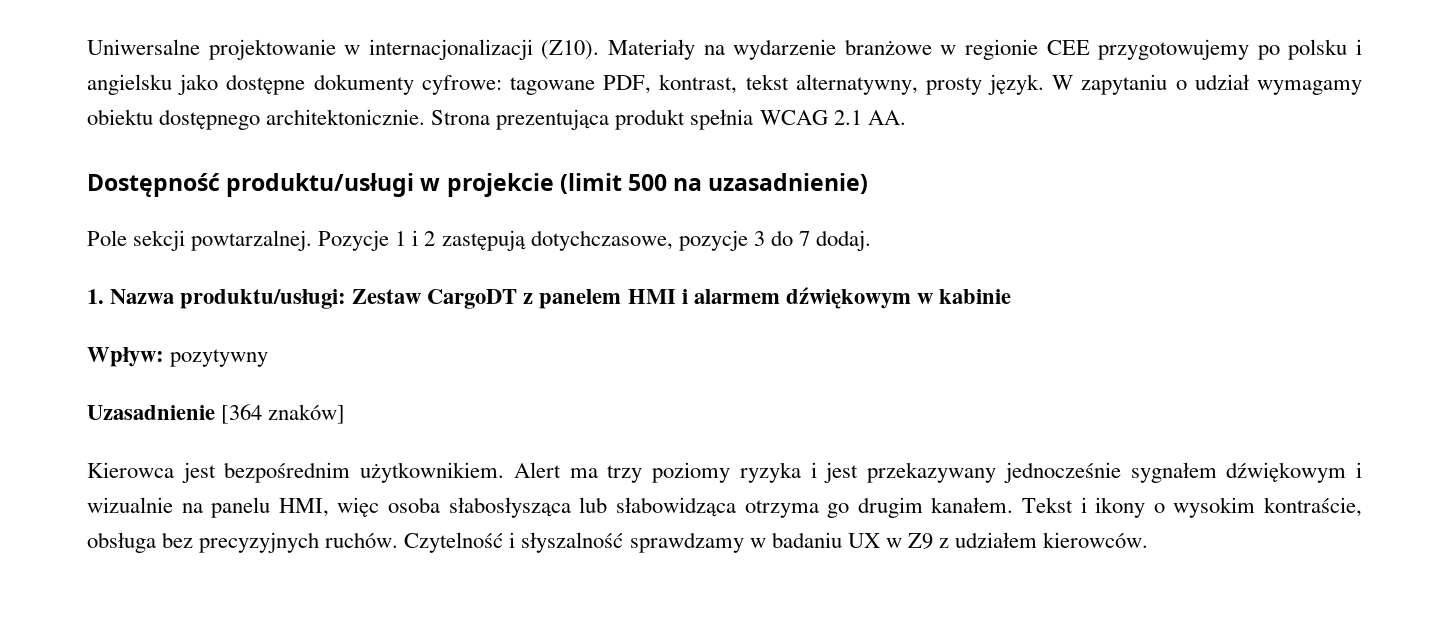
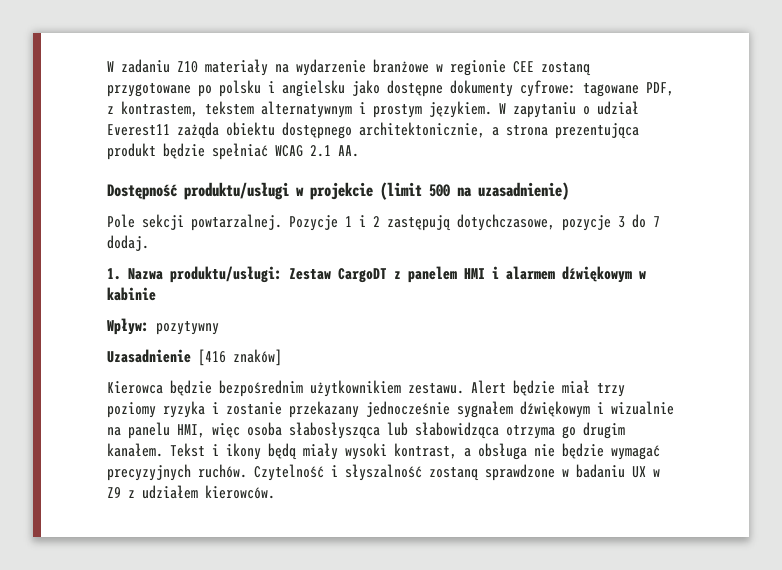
- Uniwersalne projektowanie w internacjonalizacji (Z10). Materiały na wydarzenie branżowe w regionie CEE przygotowujemy po polsku i angielsku jako dostępne dokumenty cyfrowe: tagowane PDF, kontrast, tekst alternatywny, prosty język. W zapytaniu o udział wymagamy obiektu dostępnego architektonicznie. Strona prezentująca produkt spełnia WCAG 2.1 AA.
+ W zadaniu Z10 materiały na wydarzenie branżowe w regionie CEE zostaną przygotowane po polsku i angielsku jako dostępne dokumenty cyfrowe: tagowane PDF, z kontrastem, tekstem alternatywnym i prostym językiem. W zapytaniu o udział Everest11 zażąda obiektu dostępnego architektonicznie, a strona prezentująca produkt będzie spełniać WCAG 2.1 AA.
- Uzasadnienie [364 znaków]
+ Uzasadnienie [416 znaków]
- Kierowca jest bezpośrednim użytkownikiem. Alert ma trzy poziomy ryzyka i jest przekazywany jednocześnie sygnałem dźwiękowym i wizualnie na panelu HMI, więc osoba słabosłysząca lub słabowidząca otrzyma go drugim kanałem.
+ Kierowca będzie bezpośrednim użytkownikiem zestawu. Alert będzie miał trzy poziomy ryzyka i zostanie przekazany jednocześnie sygnałem dźwiękowym i wizualnie na panelu HMI, więc osoba słabosłysząca lub słabowidząca otrzyma go drugim kanałem.
- Tekst i ikony o wysokim kontraście, obsługa bez precyzyjnych ruchów.
+ Tekst i ikony będą miały wysoki kontrast, a obsługa nie będzie wymagać precyzyjnych ruchów.
- Czytelność i słyszalność sprawdzamy w badaniu UX w Z9 z udziałem kierowców.
+ Czytelność i słyszalność zostaną sprawdzone w badaniu UX w Z9 z udziałem kierowców.

